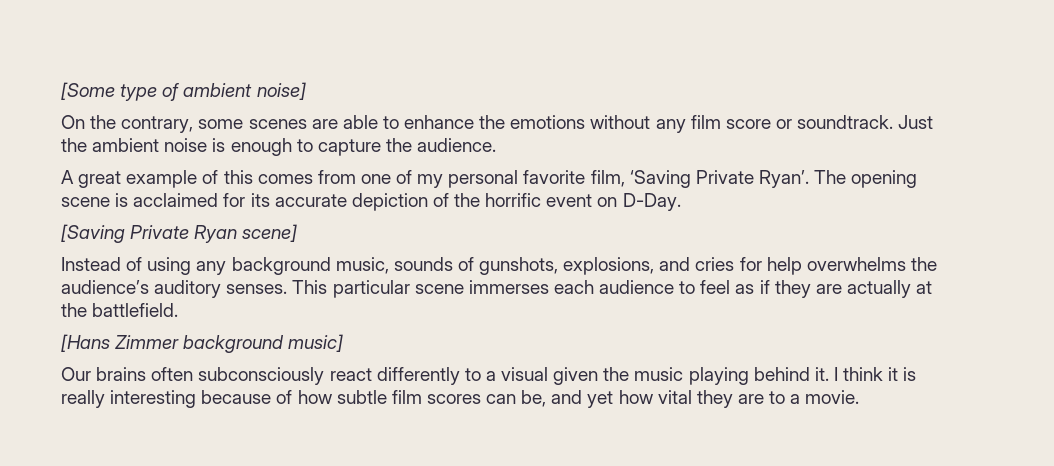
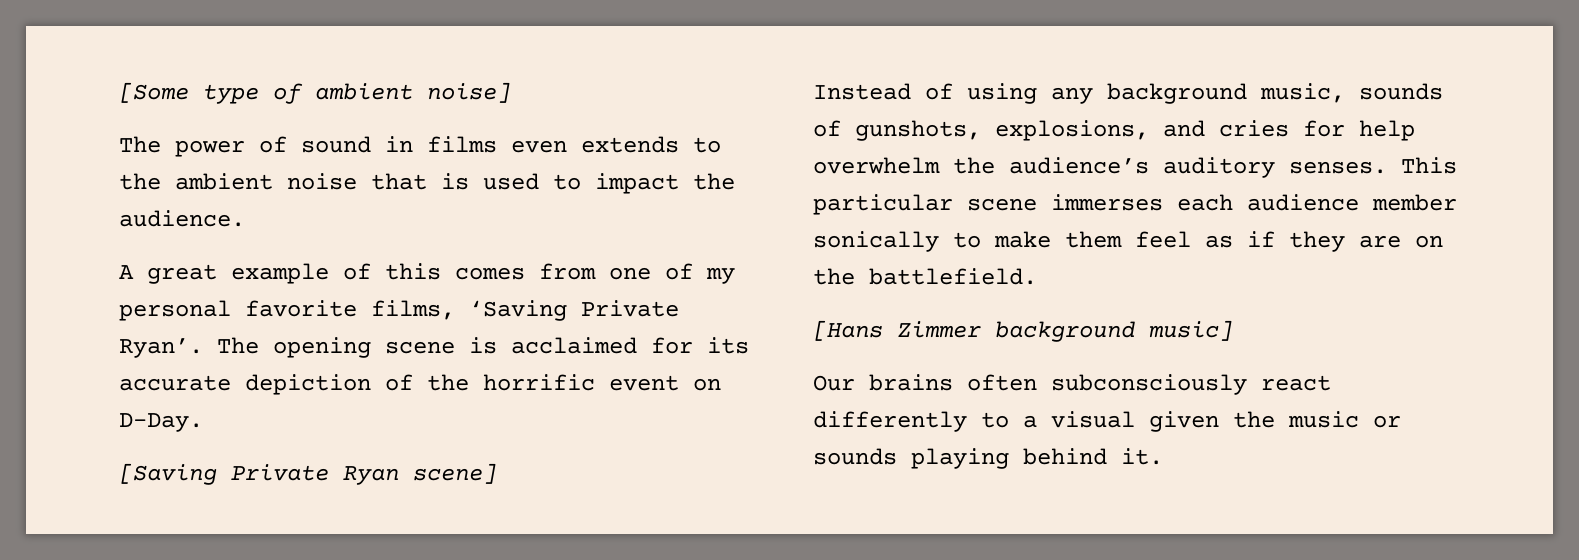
- On the contrary, some scenes are able to enhance the emotions without any film score or soundtrack. Just the ambient noise is enough to capture the audience.
+ The power of sound in films even extends to the ambient noise that is used to impact the audience.
- A great example of this comes from one of my personal favorite film, ‘Saving Private Ryan’.
+ A great example of this comes from one of my personal favorite films, ‘Saving Private Ryan’.
- Instead of using any background music, sounds of gunshots, explosions, and cries for help overwhelms the audience’s auditory senses.
+ Instead of using any background music, sounds of gunshots, explosions, and cries for help overwhelm the audience’s auditory senses.
- This particular scene immerses each audience to feel as if they are actually at the battlefield.
+ This particular scene immerses each audience member sonically to make them feel as if they are on the battlefield.
- Our brains often subconsciously react differently to a visual given the music playing behind it. I think it is really interesting because of how subtle film scores can be, and yet how vital they are to a movie.
+ Our brains often subconsciously react differently to a visual given the music or sounds playing behind it.

